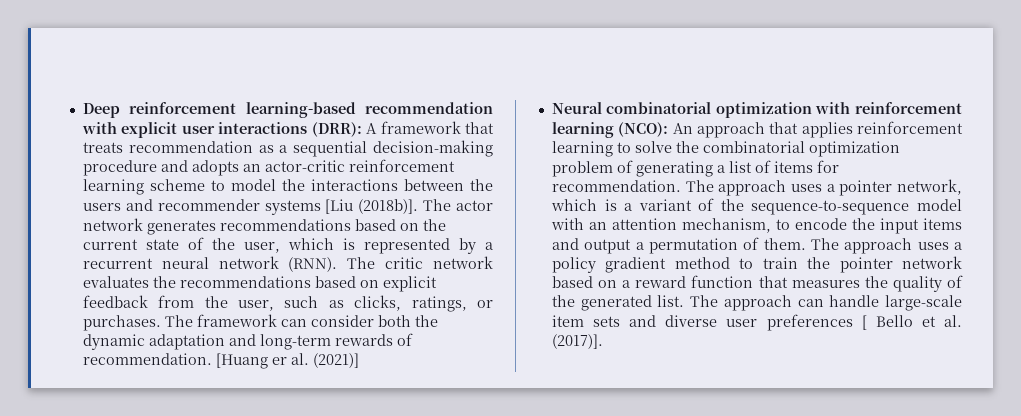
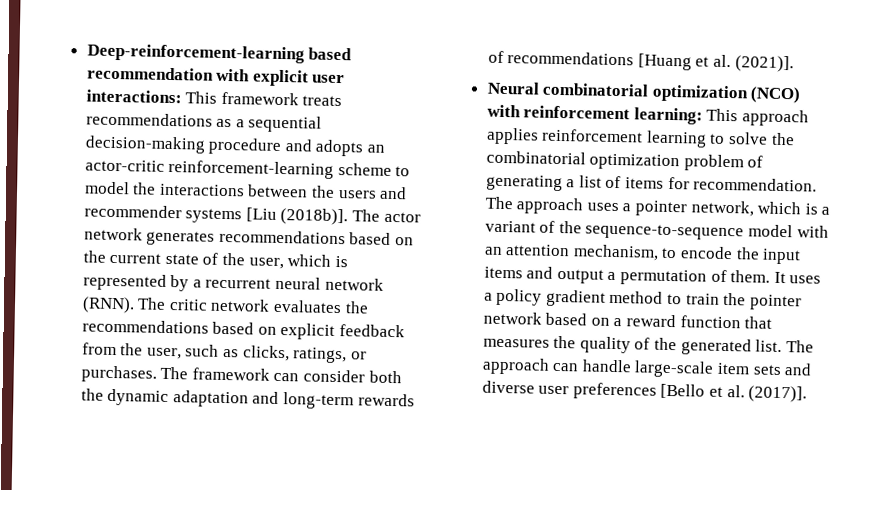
- Deep reinforcement learning-based recommendation with explicit user interactions (DRR): A framework that treats recommendation as a sequential decision-making procedure and adopts an actor-critic reinforcement learning scheme to model the interactions between the users and recommender systems [Liu (2018b)].
+ Deep-reinforcement-learning based recommendation with explicit user interactions: This framework treats recommendations as a sequential decision-making procedure and adopts an actor-critic reinforcement-learning scheme to model the interactions between the users and recommender systems [Liu (2018b)].
- The framework can consider both the dynamic adaptation and long-term rewards of recommendation. [Huang er al. (2021)]
+ The framework can consider both the dynamic adaptation and long-term rewards of recommendations [Huang et al. (2021)].
- Neural combinatorial optimization with reinforcement learning (NCO): An approach that applies reinforcement learning to solve the combinatorial optimization problem of generating a list of items for recommendation.
+ Neural combinatorial optimization (NCO) with reinforcement learning: This approach applies reinforcement learning to solve the combinatorial optimization problem of generating a list of items for recommendation.
- The approach uses a policy gradient method to train the pointer network based on a reward function that measures the quality of the generated list.
+ It uses a policy gradient method to train the pointer network based on a reward function that measures the quality of the generated list.
- The approach can handle large-scale item sets and diverse user preferences [ Bello et al. (2017)].
+ The approach can handle large-scale item sets and diverse user preferences [Bello et al. (2017)].

